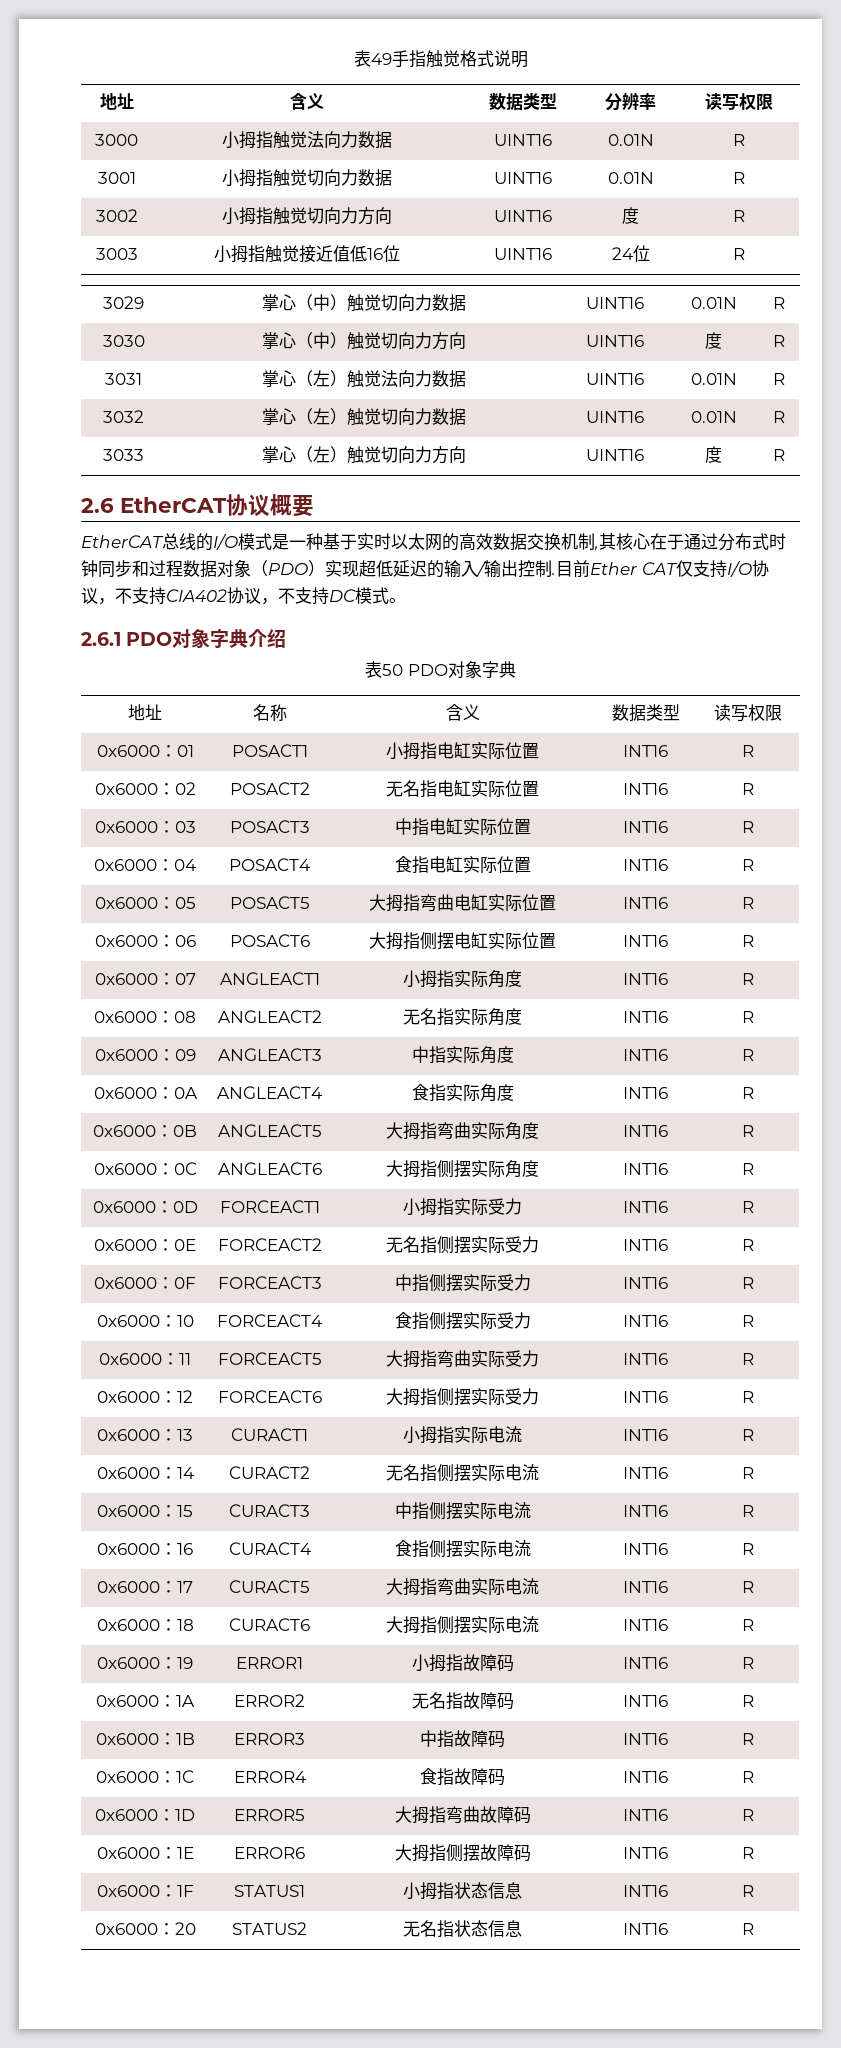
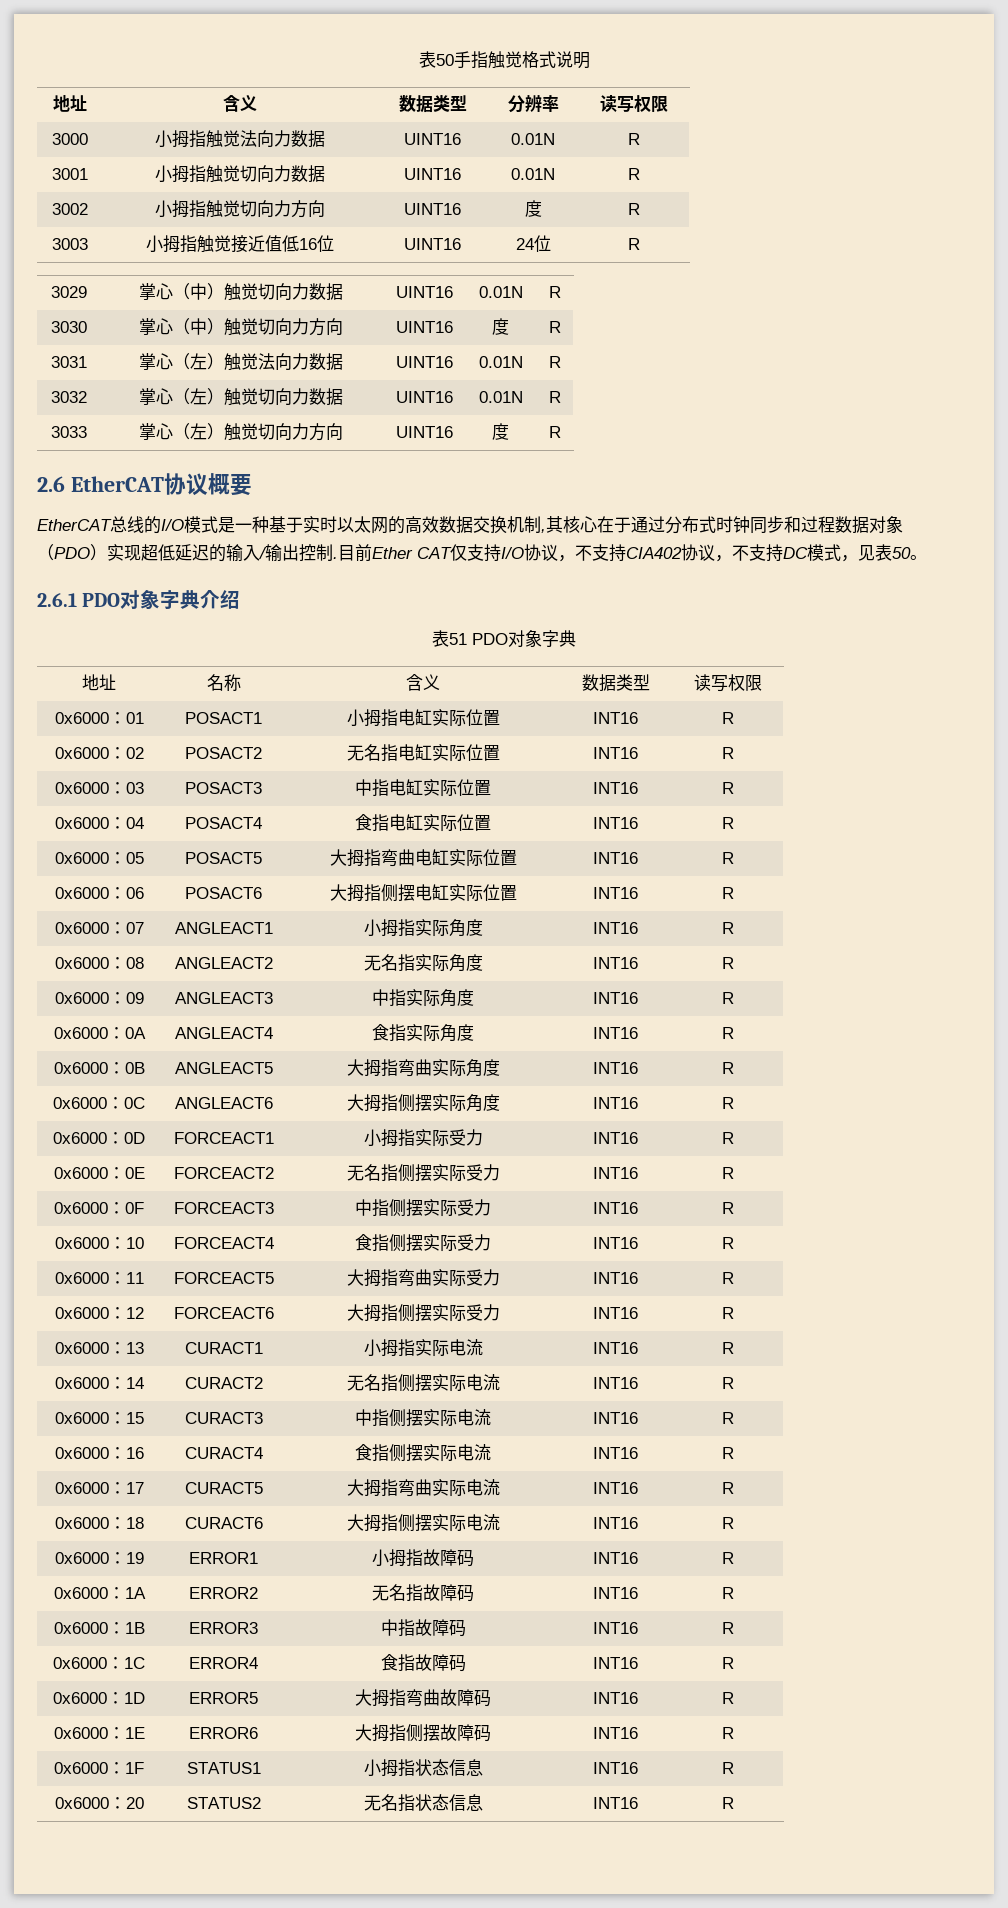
- 表49手指触觉格式说明
+ 表50手指触觉格式说明
- 目前Ether CAT仅支持I/O协议，不支持CIA402协议，不支持DC模式。
+ 目前Ether CAT仅支持I/O协议，不支持CIA402协议，不支持DC模式，见表50。
- 表50 PDO对象字典
+ 表51 PDO对象字典

